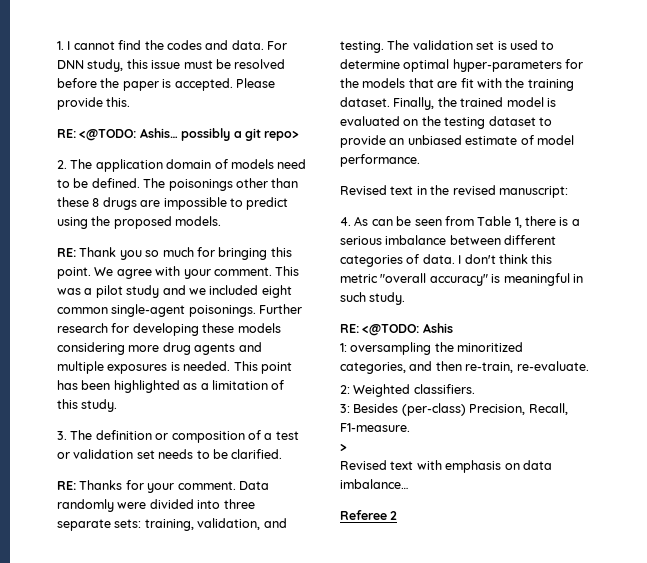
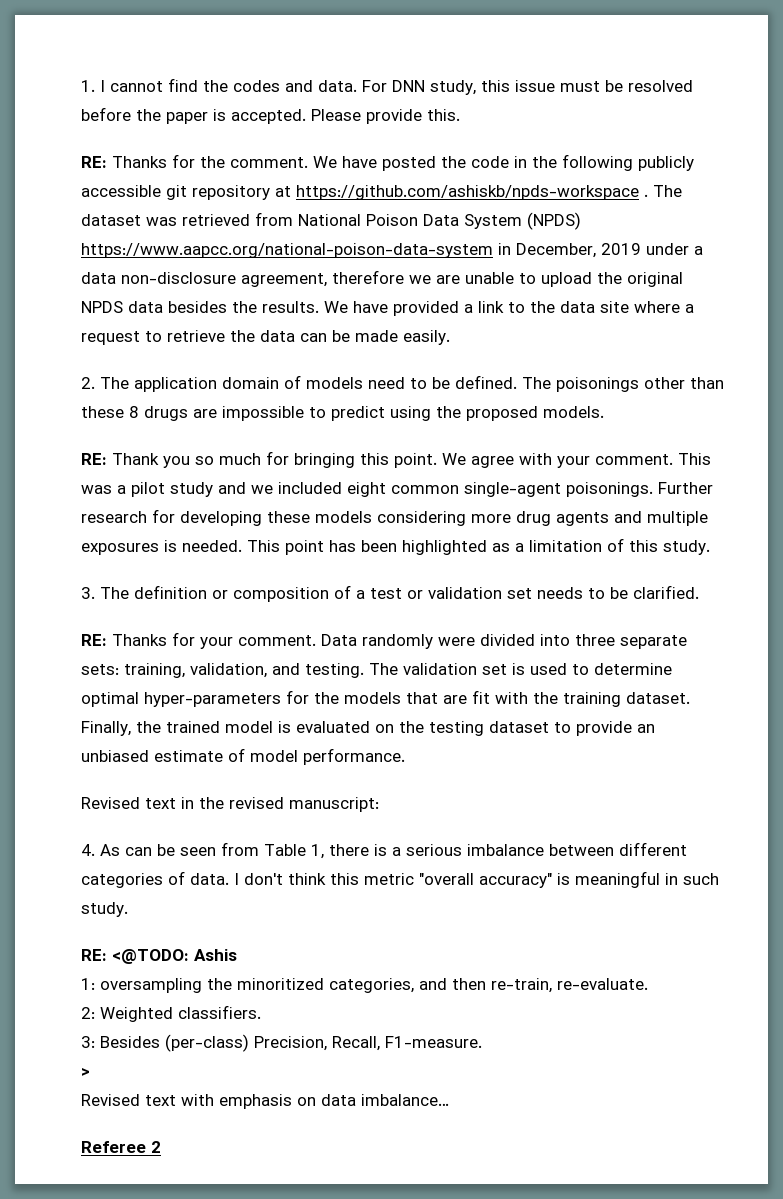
- RE: <@TODO: Ashis… possibly a git repo>
+ RE: Thanks for the comment. We have posted the code in the following publicly accessible git repository at https://github.com/ashiskb/npds-workspace . The dataset was retrieved from National Poison Data System (NPDS) https://www.aapcc.org/national-poison-data-system in December, 2019 under a data non-disclosure agreement, therefore we are unable to upload the original NPDS data besides the results. We have provided a link to the data site where a request to retrieve the data can be made easily.

